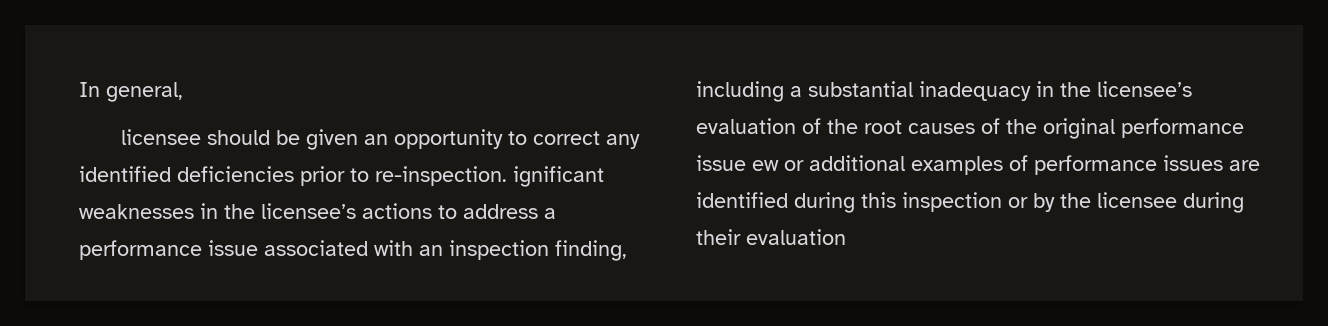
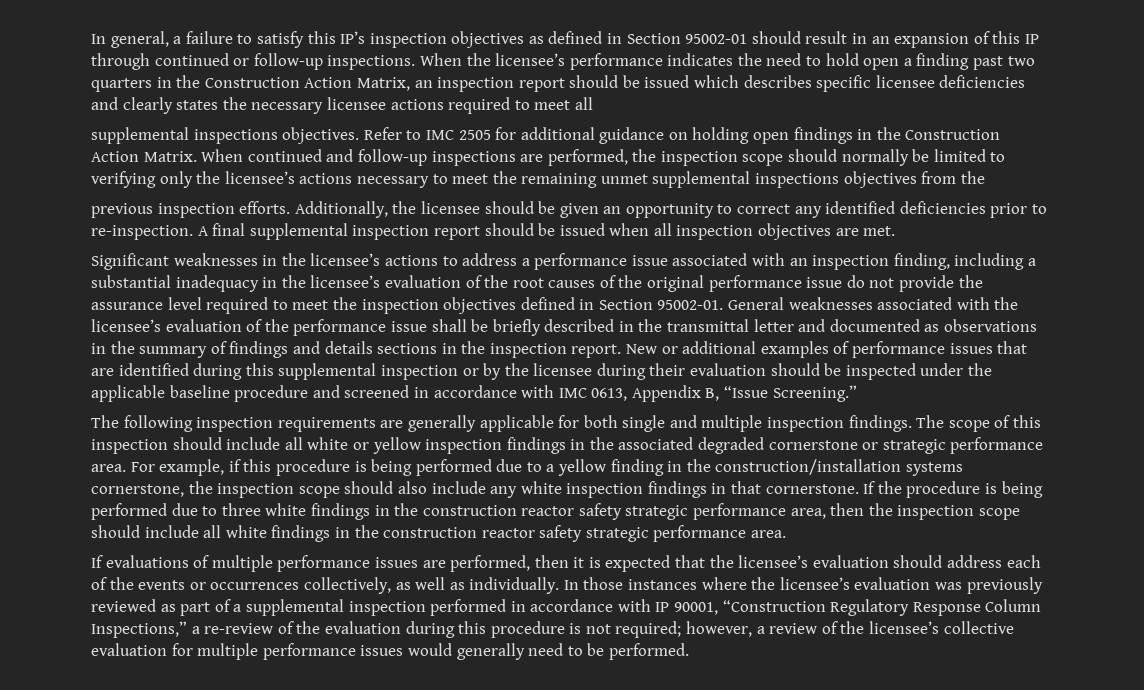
- In general,
- licensee should be given an opportunity to correct any identified deficiencies prior to re-inspection. ignificant weaknesses in the licensee’s actions to address a performance issue associated with an inspection finding, including a substantial inadequacy in the licensee’s evaluation of the root causes of the original performance issue ew or additional examples of performance issues are identified during this inspection or by the licensee during their evaluation
+ In general, a failure to satisfy this IP’s inspection objectives as defined in Section 95002-01 should result in an expansion of this IP through continued or follow-up inspections. When the licensee’s performance indicates the need to hold open a finding past two quarters in the Construction Action Matrix, an inspection report should be issued which describes specific licensee deficiencies and clearly states the necessary licensee actions required to meet all
+ supplemental inspections objectives. Refer to IMC 2505 for additional guidance on holding open findings in the Construction Action Matrix. When continued and follow-up inspections are performed, the inspection scope should normally be limited to verifying only the licensee’s actions necessary to meet the remaining unmet supplemental inspections objectives from the
+ previous inspection efforts. Additionally, the licensee should be given an opportunity to correct any identified deficiencies prior to re-inspection. A final supplemental inspection report should be issued when all inspection objectives are met.
+ Significant weaknesses in the licensee’s actions to address a performance issue associated with an inspection finding, including a substantial inadequacy in the licensee’s evaluation of the root causes of the original performance issue do not provide the assurance level required to meet the inspection objectives defined in Section 95002-01. General weaknesses associated with the licensee’s evaluation of the performance issue shall be briefly described in the transmittal letter and documented as observations in the summary of findings and details sections in the inspection report. New or additional examples of performance issues that are identified during this supplemental inspection or by the licensee during their evaluation should be inspected under the applicable baseline procedure and screened in accordance with IMC 0613, Appendix B, “Issue Screening.”
+ The following inspection requirements are generally applicable for both single and multiple inspection findings. The scope of this inspection should include all white or yellow inspection findings in the associated degraded cornerstone or strategic performance area. For example, if this procedure is being performed due to a yellow finding in the construction/installation systems cornerstone, the inspection scope should also include any white inspection findings in that cornerstone. If the procedure is being performed due to three white findings in the construction reactor safety strategic performance area, then the inspection scope should include all white findings in the construction reactor safety strategic performance area.
+ If evaluations of multiple performance issues are performed, then it is expected that the licensee’s evaluation should address each of the events or occurrences collectively, as well as individually. In those instances where the licensee’s evaluation was previously reviewed as part of a supplemental inspection performed in accordance with IP 90001, “Construction Regulatory Response Column Inspections,” a re-review of the evaluation during this procedure is not required; however, a review of the licensee’s collective evaluation for multiple performance issues would generally need to be performed.

